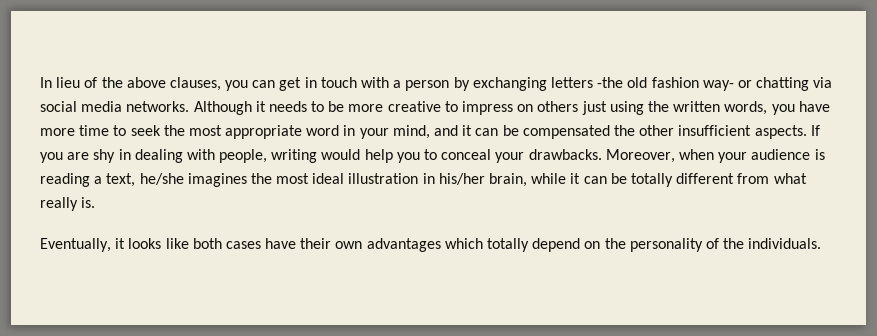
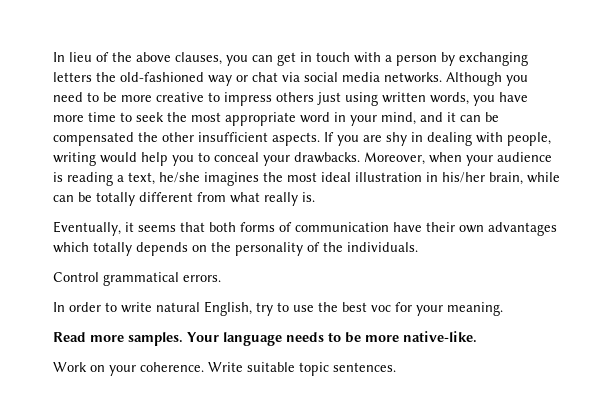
- In lieu of the above clauses, you can get in touch with a person by exchanging letters -the old fashion way- or chatting via social media networks.
+ In lieu of the above clauses, you can get in touch with a person by exchanging letters the old-fashioned way or chat via social media networks.
- Although it needs to be more creative to impress on others just using the written words, you have more time to seek the most appropriate word in your mind, and it can be compensated the other insufficient aspects.
+ Although you need to be more creative to impress others just using written words, you have more time to seek the most appropriate word in your mind, and it can be compensated the other insufficient aspects.
- Moreover, when your audience is reading a text, he/she imagines the most ideal illustration in his/her brain, while it can be totally different from what really is.
+ Moreover, when your audience is reading a text, he/she imagines the most ideal illustration in his/her brain, while can be totally different from what really is.
- Eventually, it looks like both cases have their own advantages which totally depend on the personality of the individuals.
+ Eventually, it seems that both forms of communication have their own advantages which totally depends on the personality of the individuals.
+ Control grammatical errors.
+ In order to write natural English, try to use the best voc for your meaning.
+ Read more samples. Your language needs to be more native-like.
+ Work on your coherence. Write suitable topic sentences.

